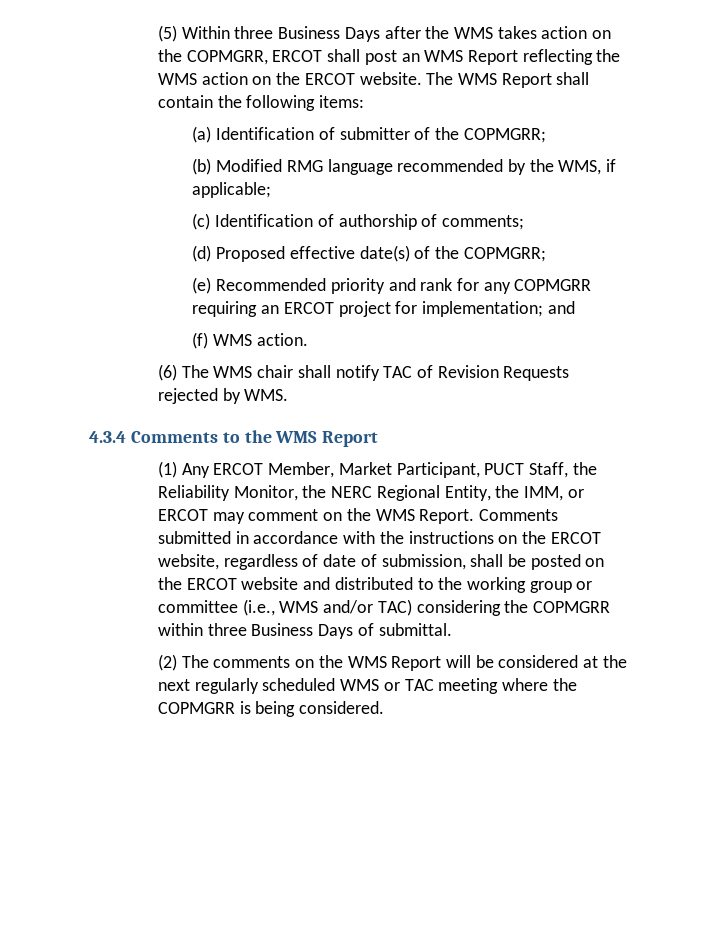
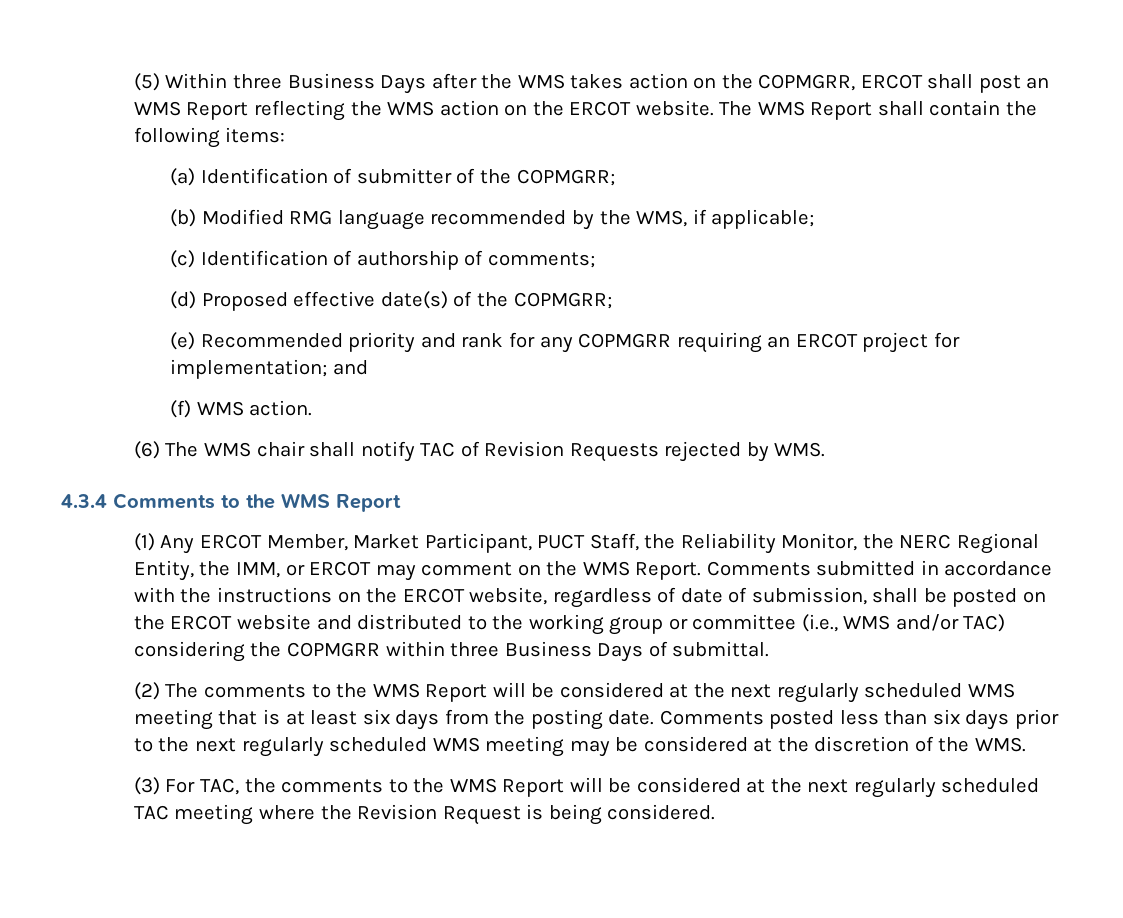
- (2) The comments on the WMS Report will be considered at the next regularly scheduled WMS or TAC meeting where the COPMGRR is being considered.
+ (2) The comments to the WMS Report will be considered at the next regularly scheduled WMS meeting that is at least six days from the posting date. Comments posted less than six days prior to the next regularly scheduled WMS meeting may be considered at the discretion of the WMS.
+ (3) For TAC, the comments to the WMS Report will be considered at the next regularly scheduled TAC meeting where the Revision Request is being considered.

